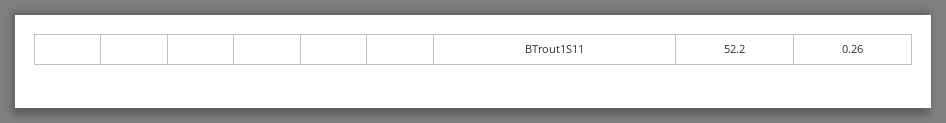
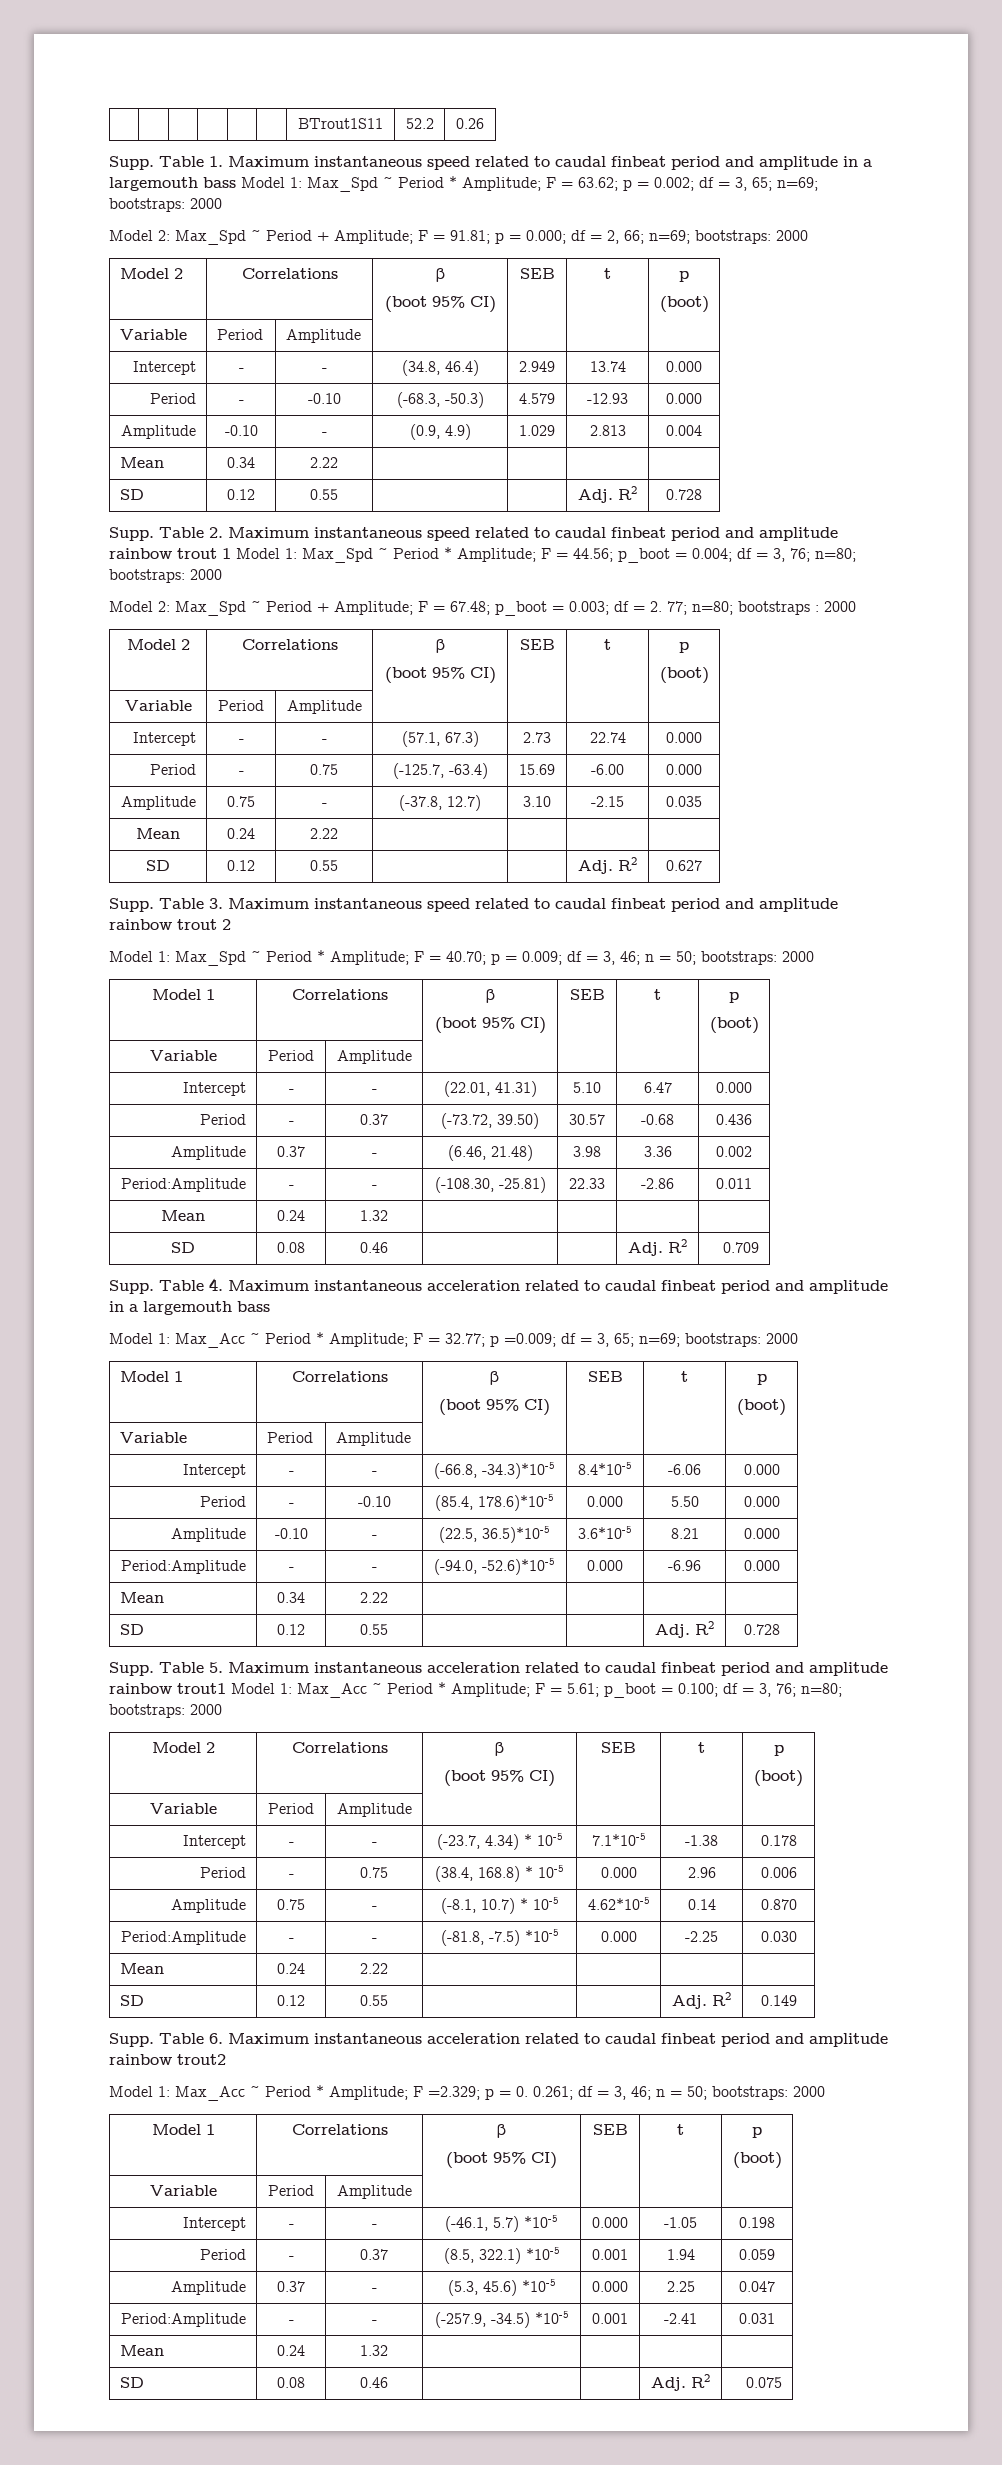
+ Supp. Table 1. Maximum instantaneous speed related to caudal finbeat period and amplitude in a largemouth bass Model 1: Max_Spd ~ Period * Amplitude; F = 63.62; p = 0.002; df = 3, 65; n=69; bootstraps: 2000
+ Model 2: Max_Spd ~ Period + Amplitude; F = 91.81; p = 0.000; df = 2, 66; n=69; bootstraps: 2000
+ Model 2 | Correlations | β
+ (boot 95% CI) | SEB | t | p
+ (boot)
+ Variable | Period | Amplitude | | | |
+ Intercept | - | - | (34.8, 46.4) | 2.949 | 13.74 | 0.000
+ Period | - | -0.10 | (-68.3, -50.3) | 4.579 | -12.93 | 0.000
+ Amplitude | -0.10 | - | (0.9, 4.9) | 1.029 | 2.813 | 0.004
+ Mean | 0.34 | 2.22 | | | |
+ SD | 0.12 | 0.55 | | | Adj. R2 | 0.728
+ Supp. Table 2. Maximum instantaneous speed related to caudal finbeat period and amplitude rainbow trout 1 Model 1: Max_Spd ~ Period * Amplitude; F = 44.56; p_boot = 0.004; df = 3, 76; n=80; bootstraps: 2000
+ Model 2: Max_Spd ~ Period + Amplitude; F = 67.48; p_boot = 0.003; df = 2. 77; n=80; bootstraps : 2000
+ Model 2 | Correlations | β
+ (boot 95% CI) | SEB | t | p
+ (boot)
+ Variable | Period | Amplitude | | | |
+ Intercept | - | - | (57.1, 67.3) | 2.73 | 22.74 | 0.000
+ Period | - | 0.75 | (-125.7, -63.4) | 15.69 | -6.00 | 0.000
+ Amplitude | 0.75 | - | (-37.8, 12.7) | 3.10 | -2.15 | 0.035
+ Mean | 0.24 | 2.22 | | | |
+ SD | 0.12 | 0.55 | | | Adj. R2 | 0.627
+ Supp. Table 3. Maximum instantaneous speed related to caudal finbeat period and amplitude rainbow trout 2
+ Model 1: Max_Spd ~ Period * Amplitude; F = 40.70; p = 0.009; df = 3, 46; n = 50; bootstraps: 2000
+ Model 1 | Correlations | β
+ (boot 95% CI) | SEB | t | p
+ (boot)
+ Variable | Period | Amplitude | | | |
+ Intercept | - | - | (22.01, 41.31) | 5.10 | 6.47 | 0.000
+ Period | - | 0.37 | (-73.72, 39.50) | 30.57 | -0.68 | 0.436
+ Amplitude | 0.37 | - | (6.46, 21.48) | 3.98 | 3.36 | 0.002
+ Period:Amplitude | - | - | (-108.30, -25.81) | 22.33 | -2.86 | 0.011
+ Mean | 0.24 | 1.32 | | | |
+ SD | 0.08 | 0.46 | | | Adj. R2 | 0.709
+ Supp. Table 4. Maximum instantaneous acceleration related to caudal finbeat period and amplitude in a largemouth bass
+ Model 1: Max_Acc ~ Period * Amplitude; F = 32.77; p =0.009; df = 3, 65; n=69; bootstraps: 2000
+ Model 1 | Correlations | β
+ (boot 95% CI) | SEB | t | p
+ (boot)
+ Variable | Period | Amplitude | | | |
+ Intercept | - | - | (-66.8, -34.3)*10-5 | 8.4*10-5 | -6.06 | 0.000
+ Period | - | -0.10 | (85.4, 178.6)*10-5 | 0.000 | 5.50 | 0.000
+ Amplitude | -0.10 | - | (22.5, 36.5)*10-5 | 3.6*10-5 | 8.21 | 0.000
+ Period:Amplitude | - | - | (-94.0, -52.6)*10-5 | 0.000 | -6.96 | 0.000
+ Mean | 0.34 | 2.22 | | | |
+ SD | 0.12 | 0.55 | | | Adj. R2 | 0.728
+ Supp. Table 5. Maximum instantaneous acceleration related to caudal finbeat period and amplitude rainbow trout1 Model 1: Max_Acc ~ Period * Amplitude; F = 5.61; p_boot = 0.100; df = 3, 76; n=80; bootstraps: 2000
+ Model 2 | Correlations | β
+ (boot 95% CI) | SEB | t | p
+ (boot)
+ Variable | Period | Amplitude | | | |
+ Intercept | - | - | (-23.7, 4.34) * 10-5 | 7.1*10-5 | -1.38 | 0.178
+ Period | - | 0.75 | (38.4, 168.8) * 10-5 | 0.000 | 2.96 | 0.006
+ Amplitude | 0.75 | - | (-8.1, 10.7) * 10-5 | 4.62*10-5 | 0.14 | 0.870
+ Period:Amplitude | - | - | (-81.8, -7.5) *10-5 | 0.000 | -2.25 | 0.030
+ Mean | 0.24 | 2.22 | | | |
+ SD | 0.12 | 0.55 | | | Adj. R2 | 0.149
+ Supp. Table 6. Maximum instantaneous acceleration related to caudal finbeat period and amplitude rainbow trout2
+ Model 1: Max_Acc ~ Period * Amplitude; F =2.329; p = 0. 0.261; df = 3, 46; n = 50; bootstraps: 2000
+ Model 1 | Correlations | β
+ (boot 95% CI) | SEB | t | p
+ (boot)
+ Variable | Period | Amplitude | | | |
+ Intercept | - | - | (-46.1, 5.7) *10-5 | 0.000 | -1.05 | 0.198
+ Period | - | 0.37 | (8.5, 322.1) *10-5 | 0.001 | 1.94 | 0.059
+ Amplitude | 0.37 | - | (5.3, 45.6) *10-5 | 0.000 | 2.25 | 0.047
+ Period:Amplitude | - | - | (-257.9, -34.5) *10-5 | 0.001 | -2.41 | 0.031
+ Mean | 0.24 | 1.32 | | | |
+ SD | 0.08 | 0.46 | | | Adj. R2 | 0.075

